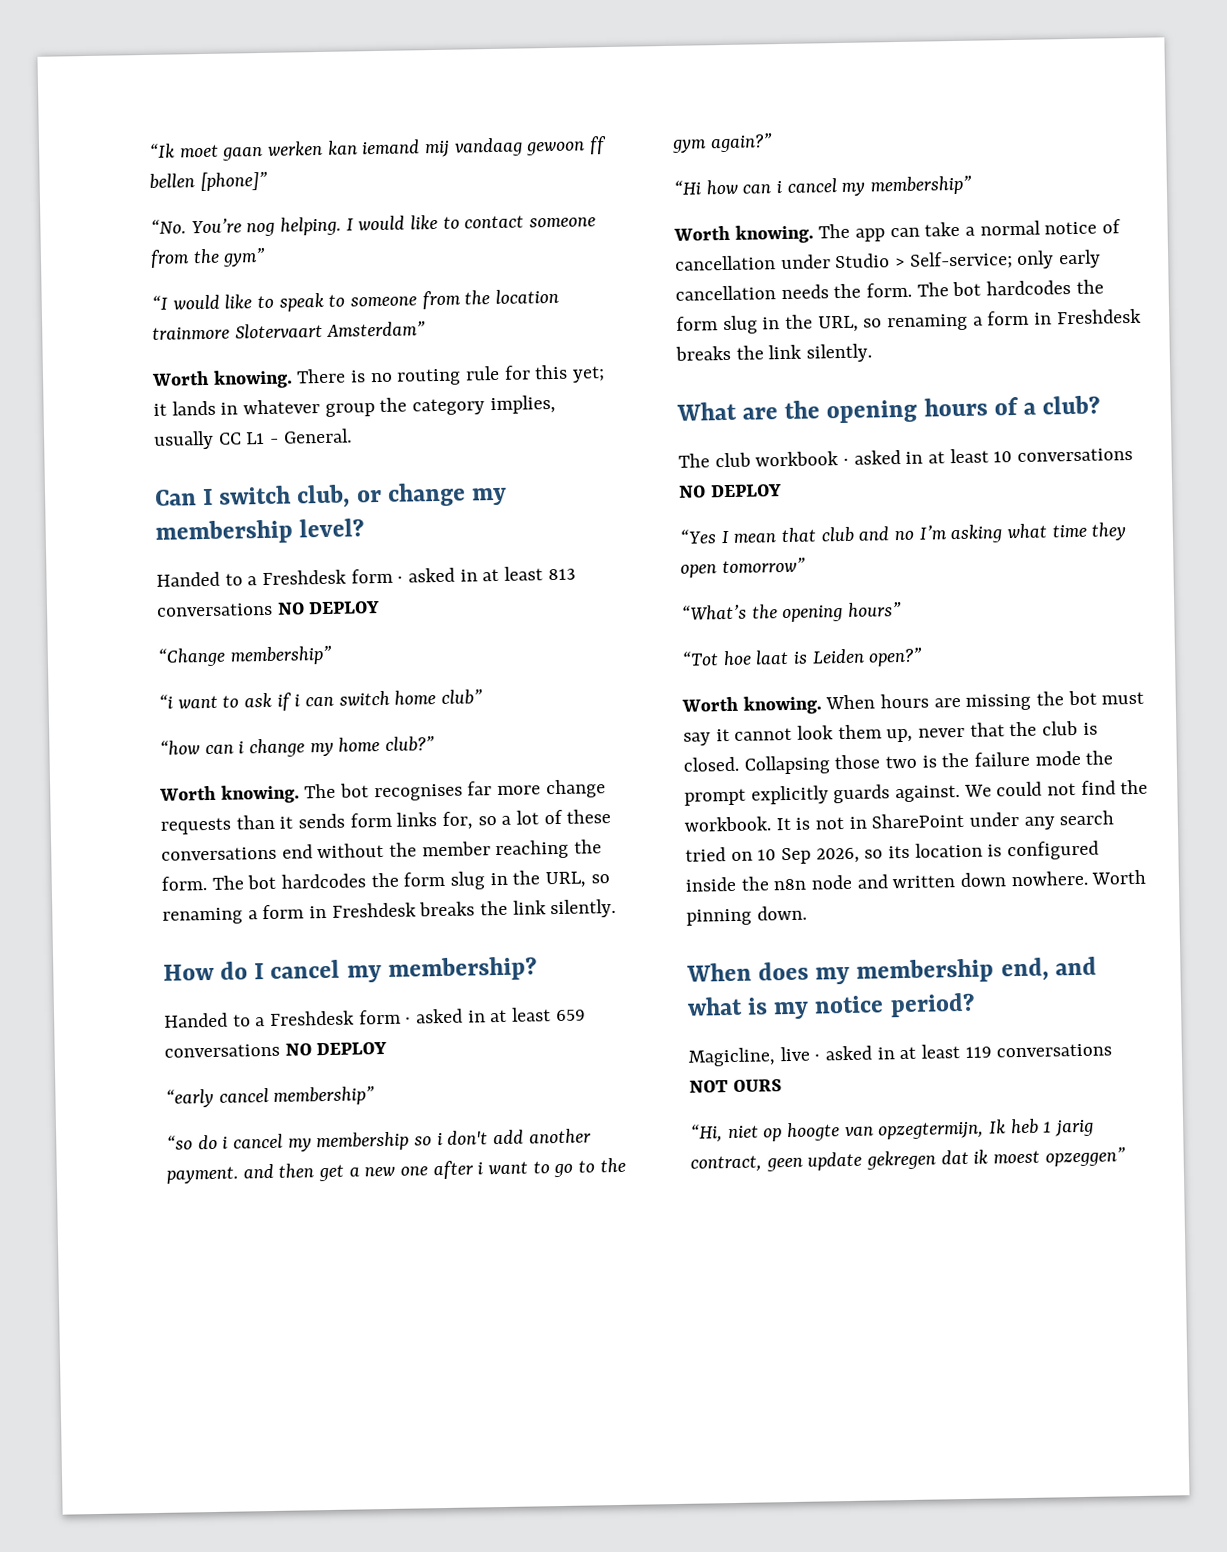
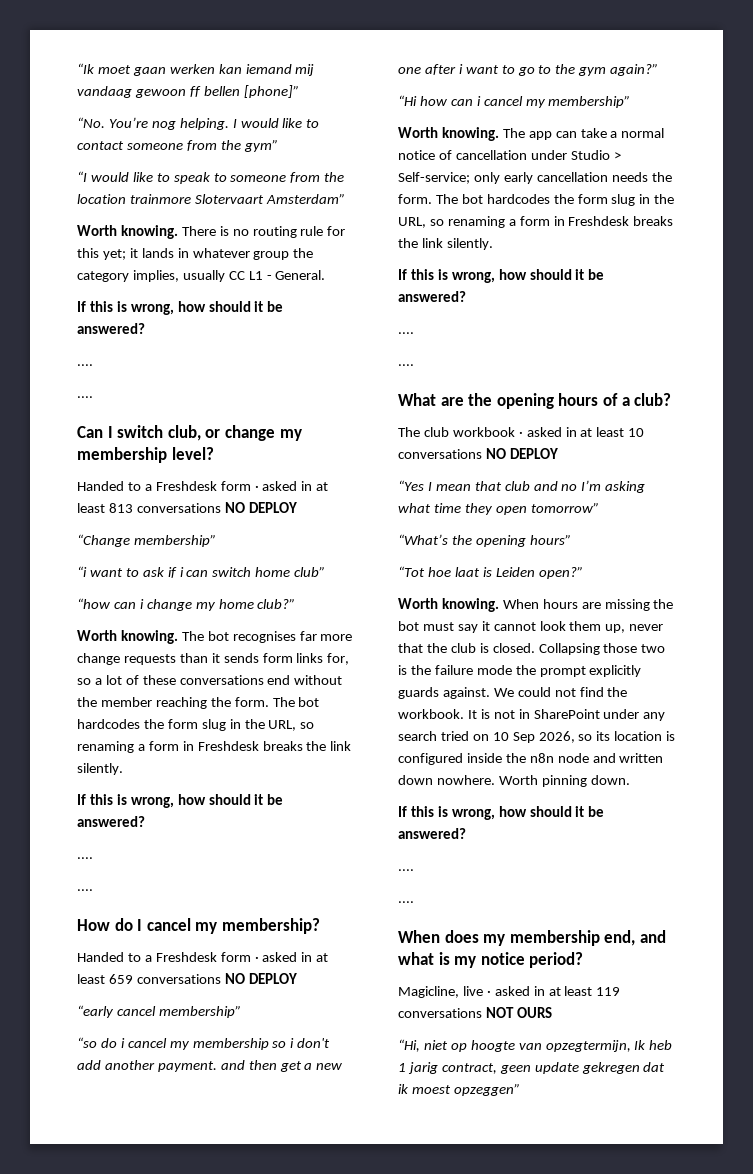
  There is no routing rule for this yet; it lands in whatever group the category implies, usually CC L1 - General.
+ If this is wrong, how should it be answered?
+ ....
+ ....
  The bot recognises far more change requests than it sends form links for, so a lot of these conversations end without the member reaching the form. The bot hardcodes the form slug in the URL, so renaming a form in Freshdesk breaks the link silently.
+ If this is wrong, how should it be answered?
+ ....
+ ....
  The app can take a normal notice of cancellation under Studio > Self-service; only early cancellation needs the form. The bot hardcodes the form slug in the URL, so renaming a form in Freshdesk breaks the link silently.
+ If this is wrong, how should it be answered?
+ ....
+ ....
  Worth pinning down.
+ If this is wrong, how should it be answered?
+ ....
+ ....

